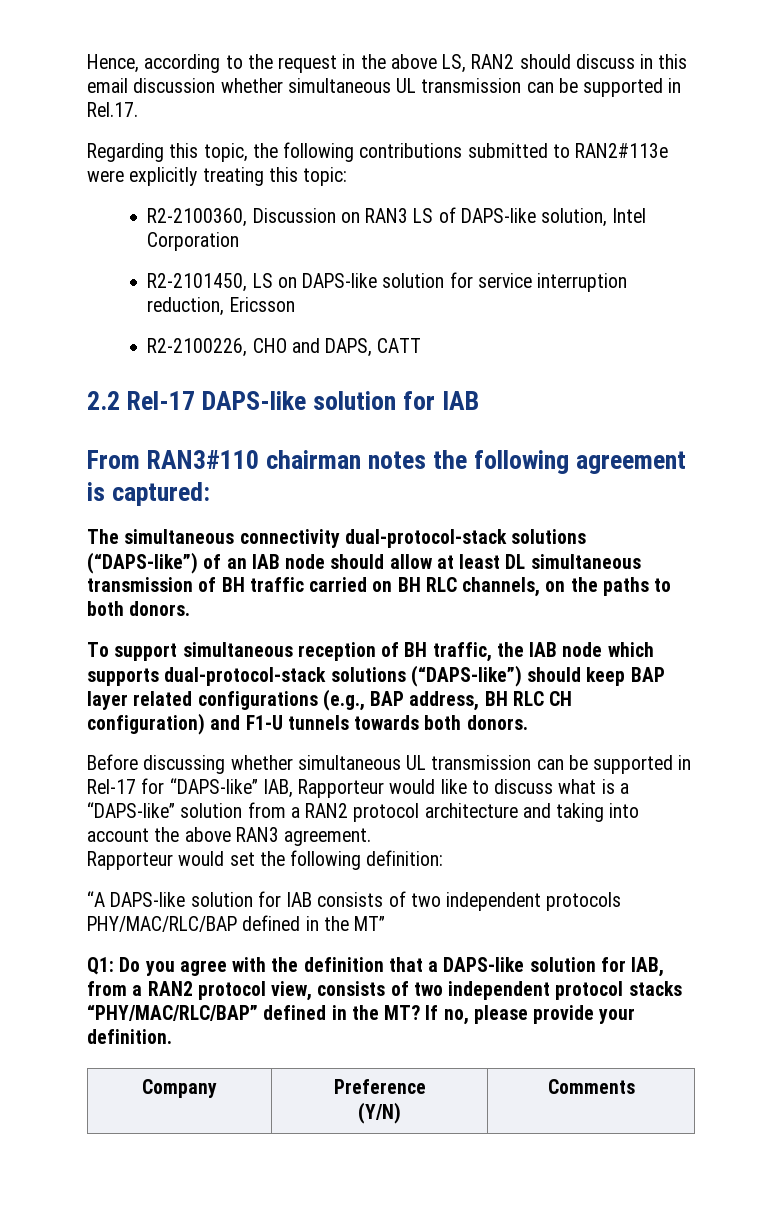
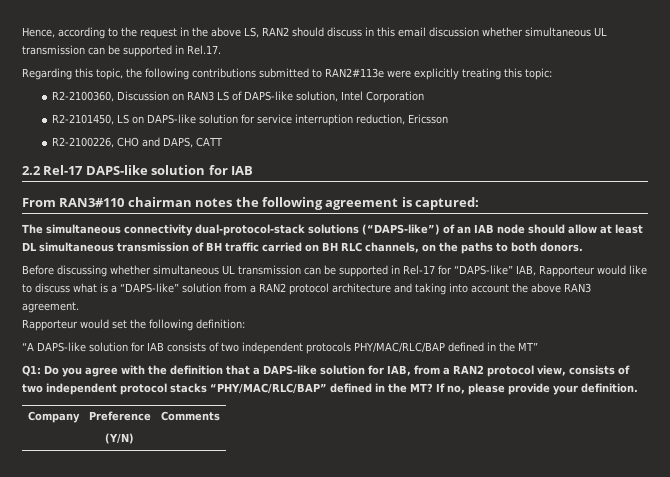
- To support simultaneous reception of BH traffic, the IAB node which supports dual-protocol-stack solutions (“DAPS-like”) should keep BAP layer related configurations (e.g., BAP address, BH RLC CH configuration) and F1-U tunnels towards both donors.

